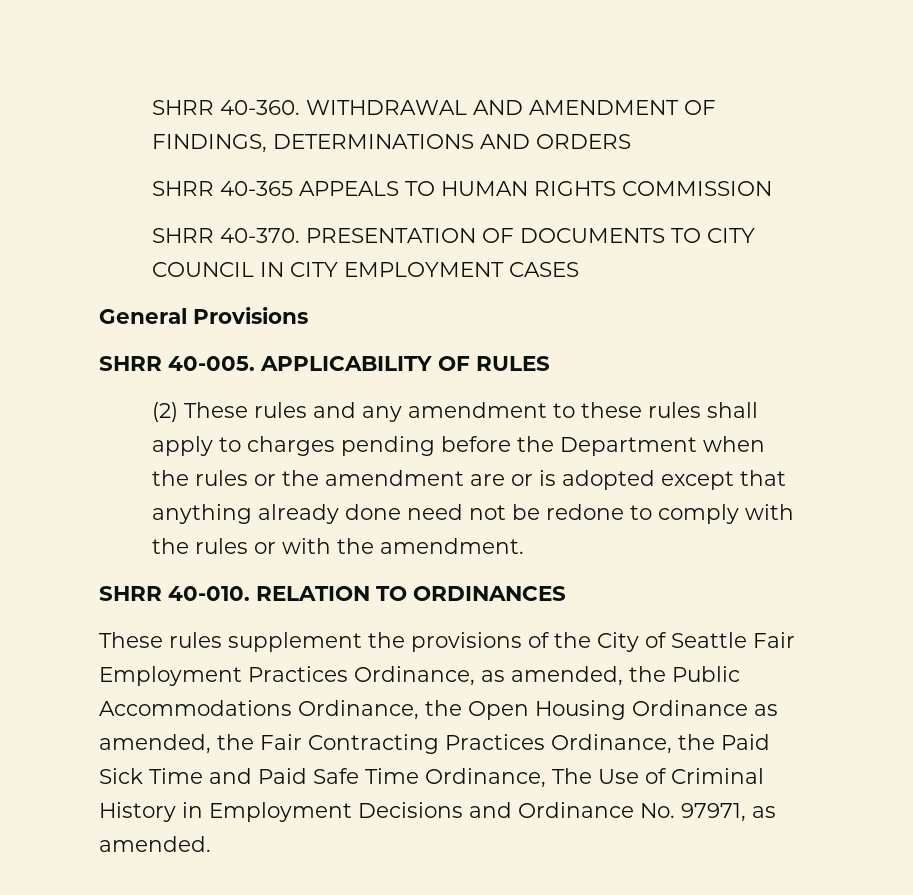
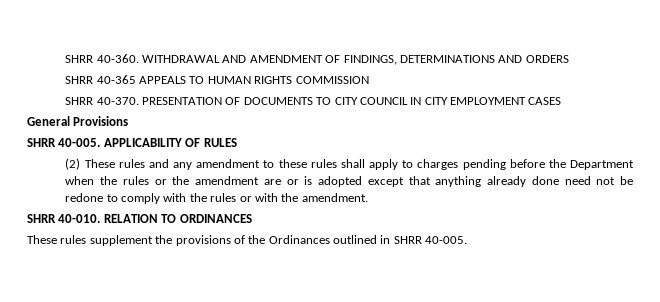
- These rules supplement the provisions of the City of Seattle Fair Employment Practices Ordinance, as amended, the Public Accommodations Ordinance, the Open Housing Ordinance as amended, the Fair Contracting Practices Ordinance, the Paid Sick Time and Paid Safe Time Ordinance, The Use of Criminal History in Employment Decisions and Ordinance No. 97971, as amended.
+ These rules supplement the provisions of the Ordinances outlined in SHRR 40-005.

